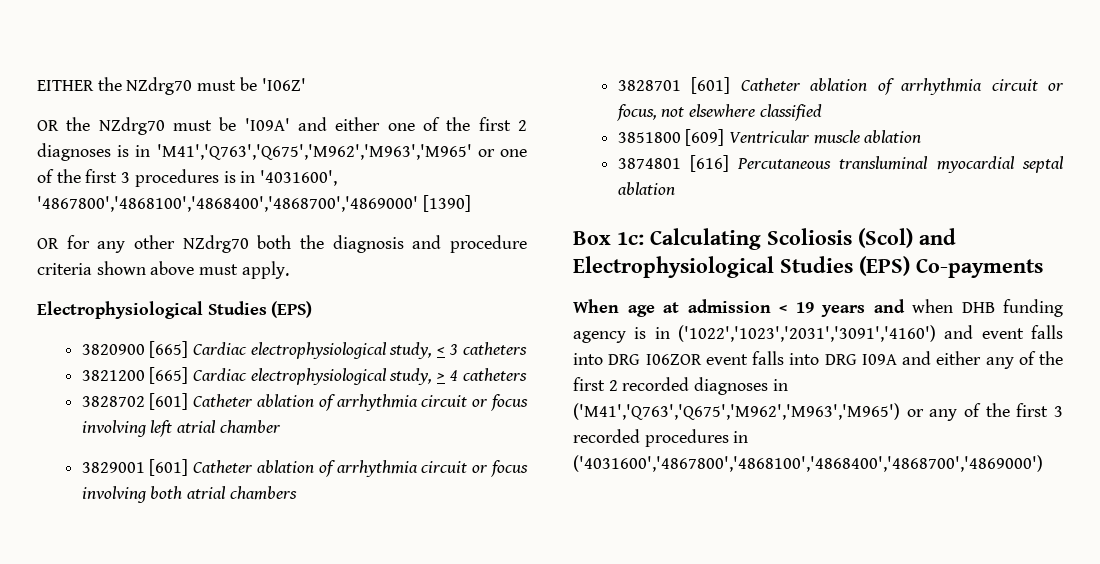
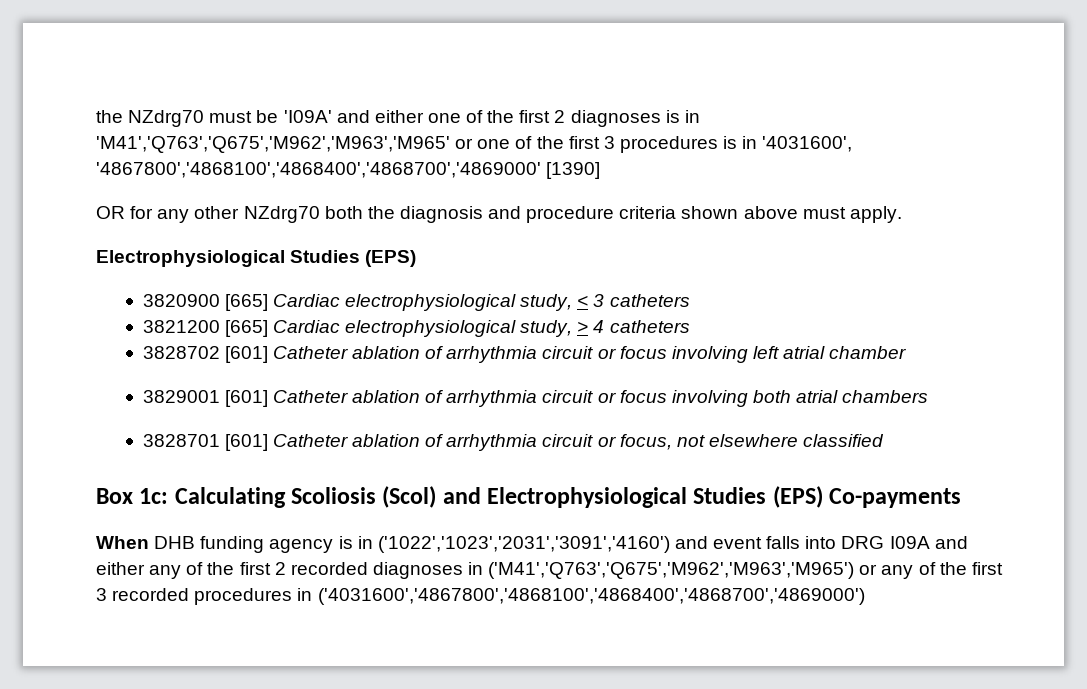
- EITHER the NZdrg70 must be 'I06Z'
- OR the NZdrg70 must be 'I09A' and either one of the first 2 diagnoses is in 'M41','Q763','Q675','M962','M963','M965' or one of the first 3 procedures is in '4031600', '4867800','4868100','4868400','4868700','4869000' [1390]
+ the NZdrg70 must be 'I09A' and either one of the first 2 diagnoses is in 'M41','Q763','Q675','M962','M963','M965' or one of the first 3 procedures is in '4031600', '4867800','4868100','4868400','4868700','4869000' [1390]
- 3851800 [609] Ventricular muscle ablation
- 3874801 [616] Percutaneous transluminal myocardial septal ablation
- When age at admission < 19 years and when DHB funding agency is in ('1022','1023','2031','3091','4160') and event falls into DRG I06ZOR event falls into DRG I09A and either any of the first 2 recorded diagnoses in ('M41','Q763','Q675','M962','M963','M965') or any of the first 3 recorded procedures in ('4031600','4867800','4868100','4868400','4868700','4869000')
+ When DHB funding agency is in ('1022','1023','2031','3091','4160') and event falls into DRG I09A and either any of the first 2 recorded diagnoses in ('M41','Q763','Q675','M962','M963','M965') or any of the first 3 recorded procedures in ('4031600','4867800','4868100','4868400','4868700','4869000')

